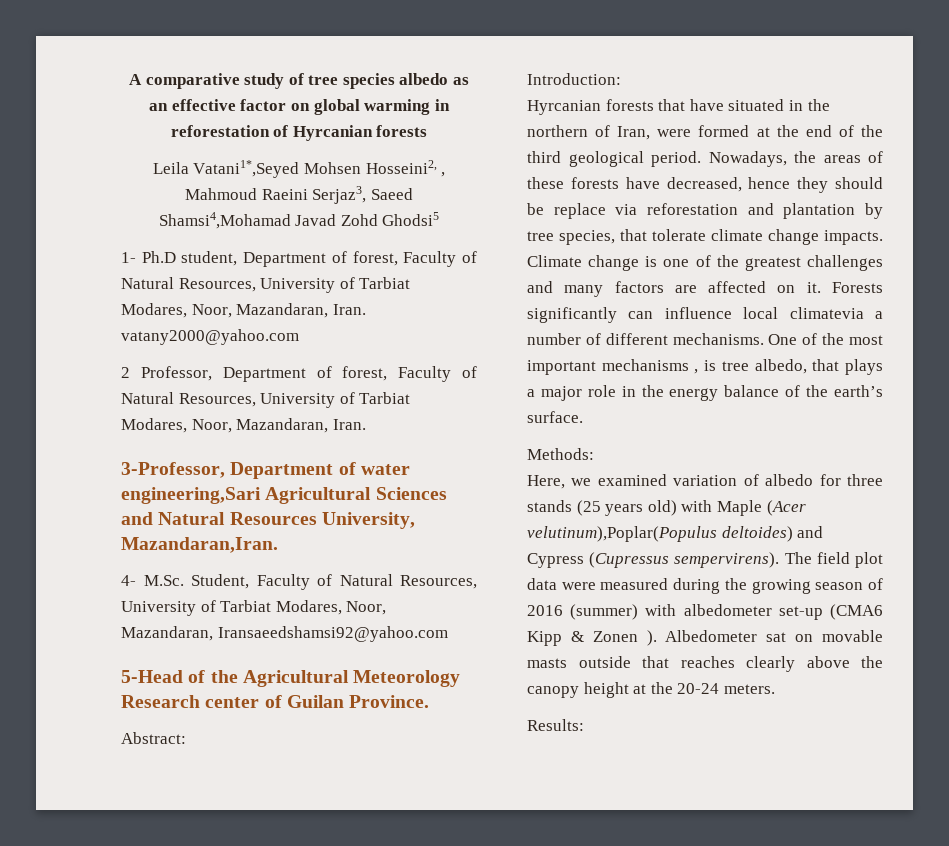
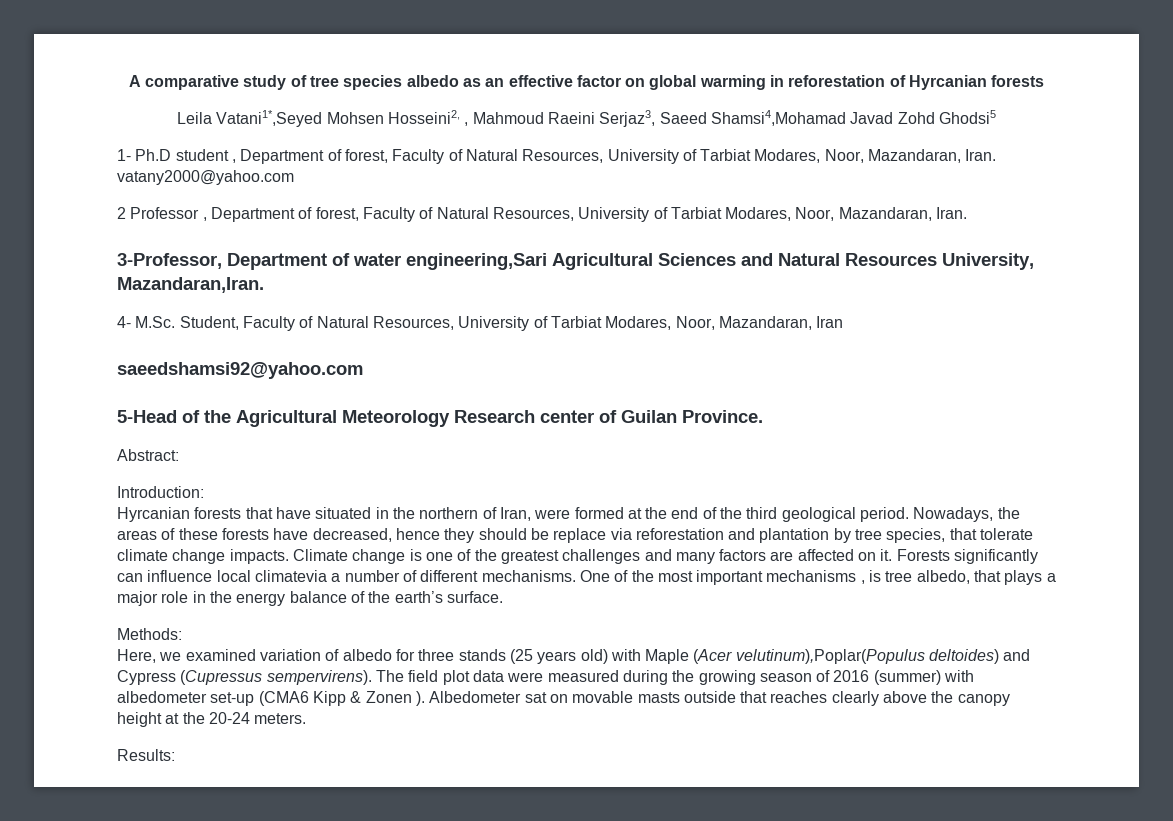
- 1- Ph.D student, Department of forest, Faculty of Natural Resources, University of Tarbiat Modares, Noor, Mazandaran, Iran. vatany2000@yahoo.com
+ 1- Ph.D student , Department of forest, Faculty of Natural Resources, University of Tarbiat Modares, Noor, Mazandaran, Iran. vatany2000@yahoo.com
- 2 Professor, Department of forest, Faculty of Natural Resources, University of Tarbiat Modares, Noor, Mazandaran, Iran.
+ 2 Professor , Department of forest, Faculty of Natural Resources, University of Tarbiat Modares, Noor, Mazandaran, Iran.
- 4- M.Sc. Student, Faculty of Natural Resources, University of Tarbiat Modares, Noor, Mazandaran, Iransaeedshamsi92@yahoo.com
+ 4- M.Sc. Student, Faculty of Natural Resources, University of Tarbiat Modares, Noor, Mazandaran, Iran
+ saeedshamsi92@yahoo.com

